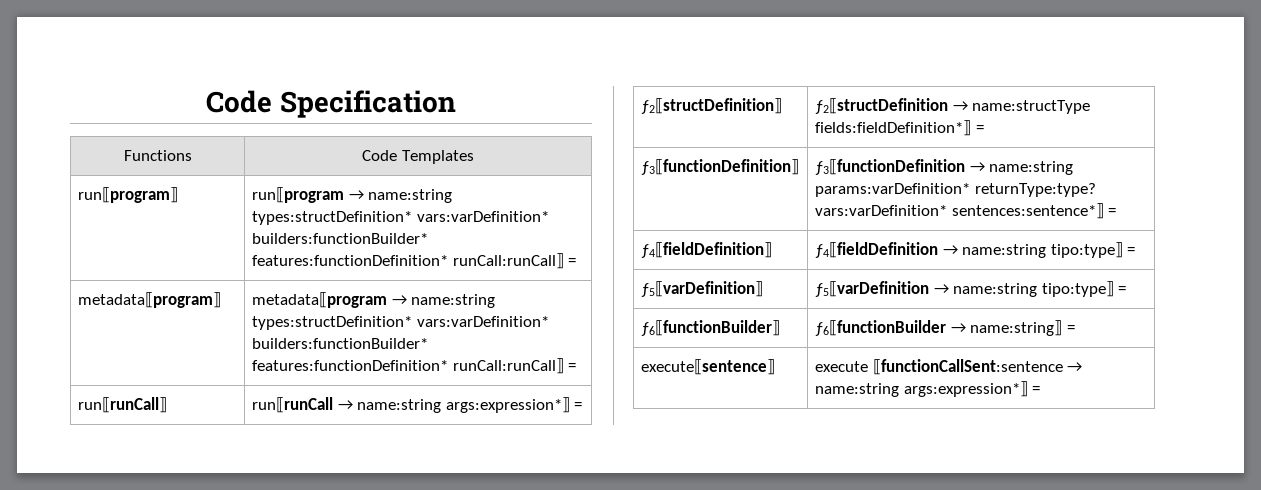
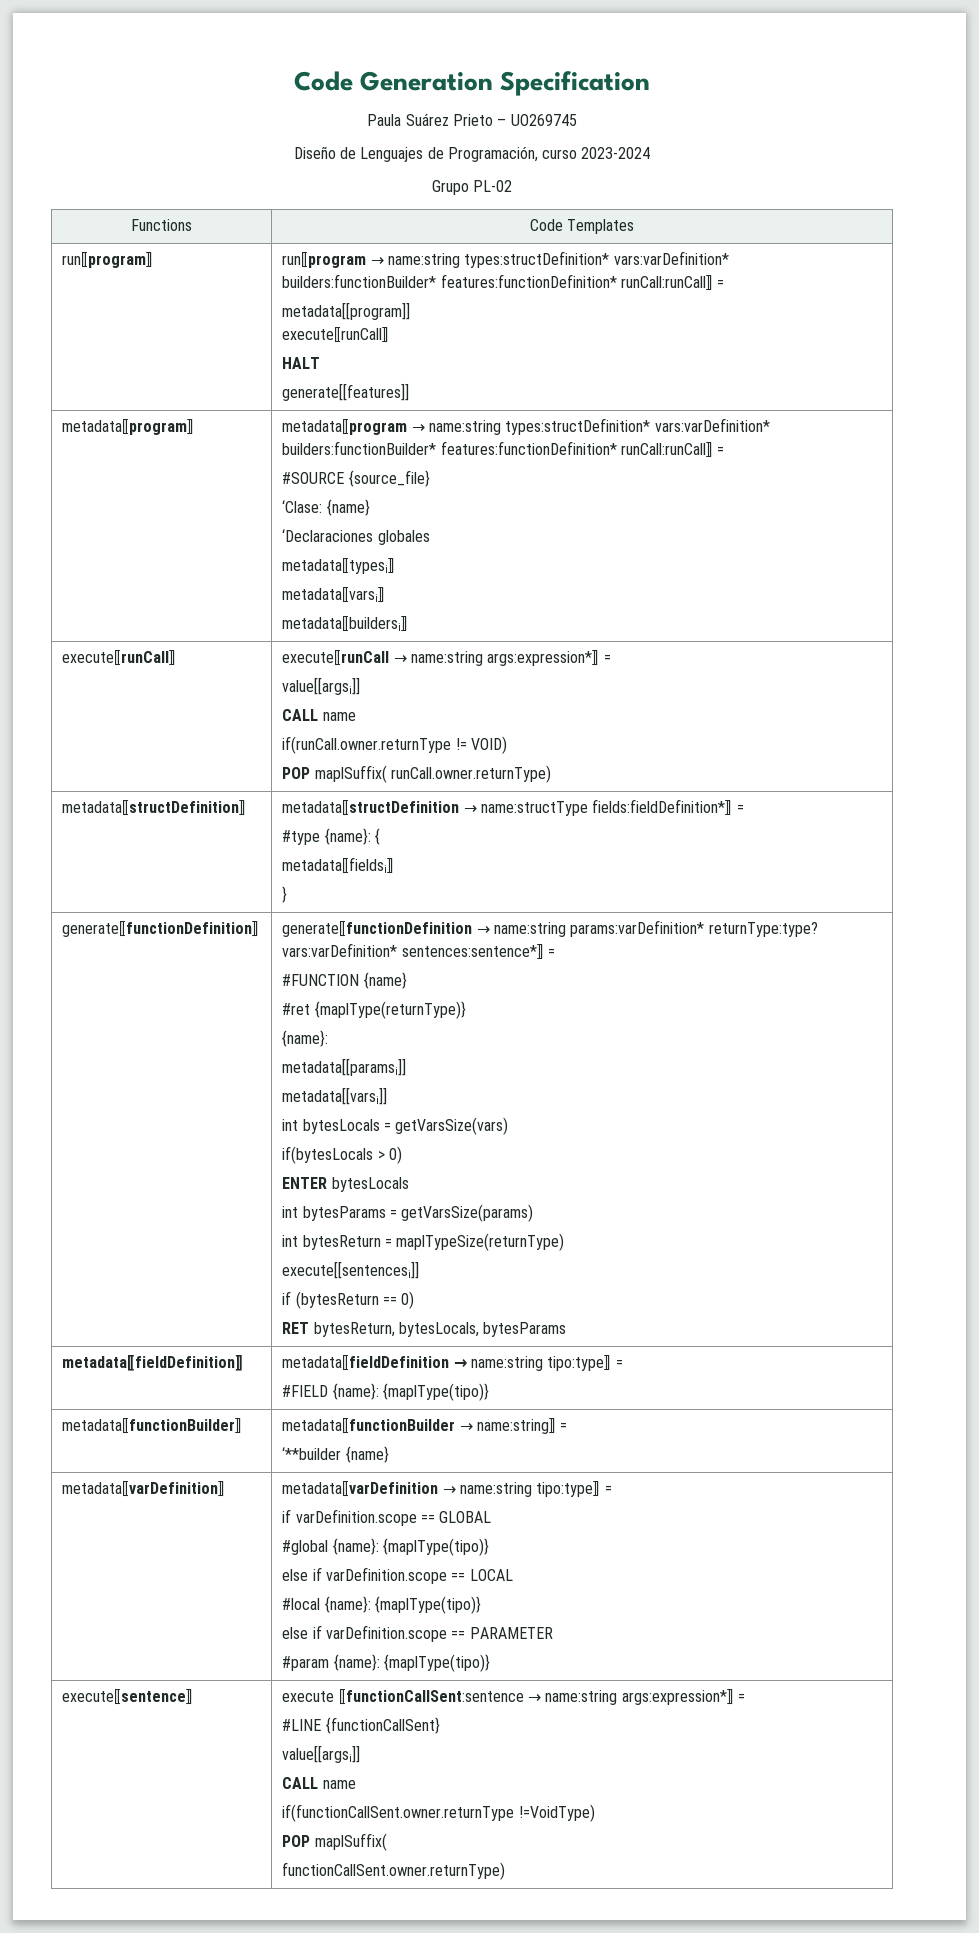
- Code Specification
+ Code Generation Specification
+ Paula Suárez Prieto – UO269745
+ Diseño de Lenguajes de Programación, curso 2023-2024
+ Grupo PL-02
  run⟦program⟧ | run⟦program → name:string types:structDefinition* vars:varDefinition* builders:functionBuilder* features:functionDefinition* runCall:runCall⟧ =
+ metadata[[program]]
+ execute⟦runCall⟧
+ HALT
+ generate[[features]]
  metadata⟦program⟧ | metadata⟦program → name:string types:structDefinition* vars:varDefinition* builders:functionBuilder* features:functionDefinition* runCall:runCall⟧ =
- run⟦runCall⟧ | run⟦runCall → name:string args:expression*⟧ =
- ƒ2⟦structDefinition⟧ | ƒ2⟦structDefinition → name:structType fields:fieldDefinition*⟧ =
- ƒ3⟦functionDefinition⟧ | ƒ3⟦functionDefinition → name:string params:varDefinition* returnType:type? vars:varDefinition* sentences:sentence*⟧ =
+ #SOURCE {source_file}
+ ‘Clase: {name}
+ ‘Declaraciones globales
+ metadata⟦typesi⟧
+ metadata⟦varsi⟧
+ metadata⟦buildersi⟧
+ execute⟦runCall⟧ | execute⟦runCall → name:string args:expression*⟧ =
+ value[[argsi]]
+ CALL name
+ if(runCall.owner.returnType != VOID)
+ POP maplSuffix( runCall.owner.returnType)
+ metadata⟦structDefinition⟧ | metadata⟦structDefinition → name:structType fields:fieldDefinition*⟧ =
+ #type {name}: {
+ metadata⟦fieldsi⟧
+ }
+ generate⟦functionDefinition⟧ | generate⟦functionDefinition → name:string params:varDefinition* returnType:type? vars:varDefinition* sentences:sentence*⟧ =
- ƒ4⟦fieldDefinition⟧ | ƒ4⟦fieldDefinition → name:string tipo:type⟧ =
- ƒ5⟦varDefinition⟧ | ƒ5⟦varDefinition → name:string tipo:type⟧ =
- ƒ6⟦functionBuilder⟧ | ƒ6⟦functionBuilder → name:string⟧ =
+ #FUNCTION {name}
+ #ret {maplType(returnType)}
+ {name}:
+ metadata[[paramsi]]
+ metadata[[varsi]]
+ int bytesLocals = getVarsSize(vars)
+ if(bytesLocals > 0)
+ ENTER bytesLocals
+ int bytesParams = getVarsSize(params)
+ int bytesReturn = maplTypeSize(returnType)
+ execute[[sentencesi]]
+ if (bytesReturn == 0)
+ RET bytesReturn, bytesLocals, bytesParams
+ metadata⟦fieldDefinition⟧ | metadata⟦fieldDefinition → name:string tipo:type⟧ =
+ #FIELD {name}: {maplType(tipo)}
+ metadata⟦functionBuilder⟧ | metadata⟦functionBuilder → name:string⟧ =
+ ‘**builder {name}
+ metadata⟦varDefinition⟧ | metadata⟦varDefinition → name:string tipo:type⟧ =
+ if varDefinition.scope == GLOBAL
+ #global {name}: {maplType(tipo)}
+ else if varDefinition.scope == LOCAL
+ #local {name}: {maplType(tipo)}
+ else if varDefinition.scope == PARAMETER
+ #param {name}: {maplType(tipo)}
  execute⟦sentence⟧ | execute ⟦functionCallSent:sentence → name:string args:expression*⟧ =
+ #LINE {functionCallSent}
+ value[[argsi]]
+ CALL name
+ if(functionCallSent.owner.returnType !=VoidType)
+ POP maplSuffix(
+ functionCallSent.owner.returnType)

